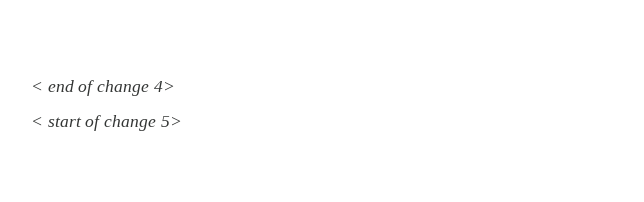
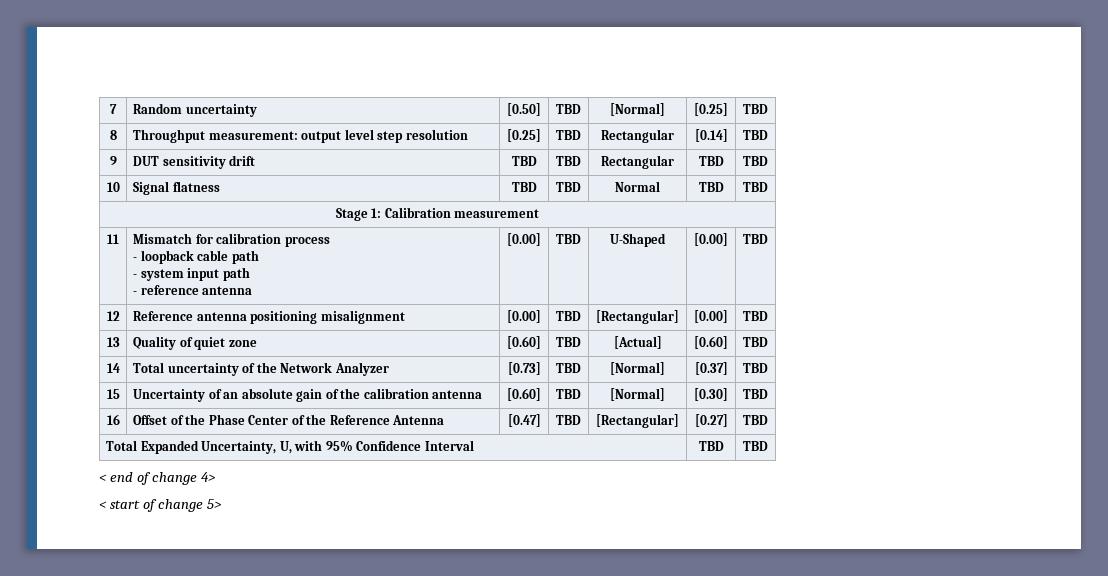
+ 7 | Random uncertainty | [0.50] | TBD | [Normal] | [0.25] | TBD
+ 8 | Throughput measurement: output level step resolution | [0.25] | TBD | Rectangular | [0.14] | TBD
+ 9 | DUT sensitivity drift | TBD | TBD | Rectangular | TBD | TBD
+ 10 | Signal flatness | TBD | TBD | Normal | TBD | TBD
+ Stage 1: Calibration measurement
+ 11 | Mismatch for calibration process
+ - loopback cable path
+ - system input path
+ - reference antenna | [0.00] | TBD | U-Shaped | [0.00] | TBD
+ 12 | Reference antenna positioning misalignment | [0.00] | TBD | [Rectangular] | [0.00] | TBD
+ 13 | Quality of quiet zone | [0.60] | TBD | [Actual] | [0.60] | TBD
+ 14 | Total uncertainty of the Network Analyzer | [0.73] | TBD | [Normal] | [0.37] | TBD
+ 15 | Uncertainty of an absolute gain of the calibration antenna | [0.60] | TBD | [Normal] | [0.30] | TBD
+ 16 | Offset of the Phase Center of the Reference Antenna | [0.47] | TBD | [Rectangular] | [0.27] | TBD
+ Total Expanded Uncertainty, U, with 95% Confidence Interval | TBD | TBD

